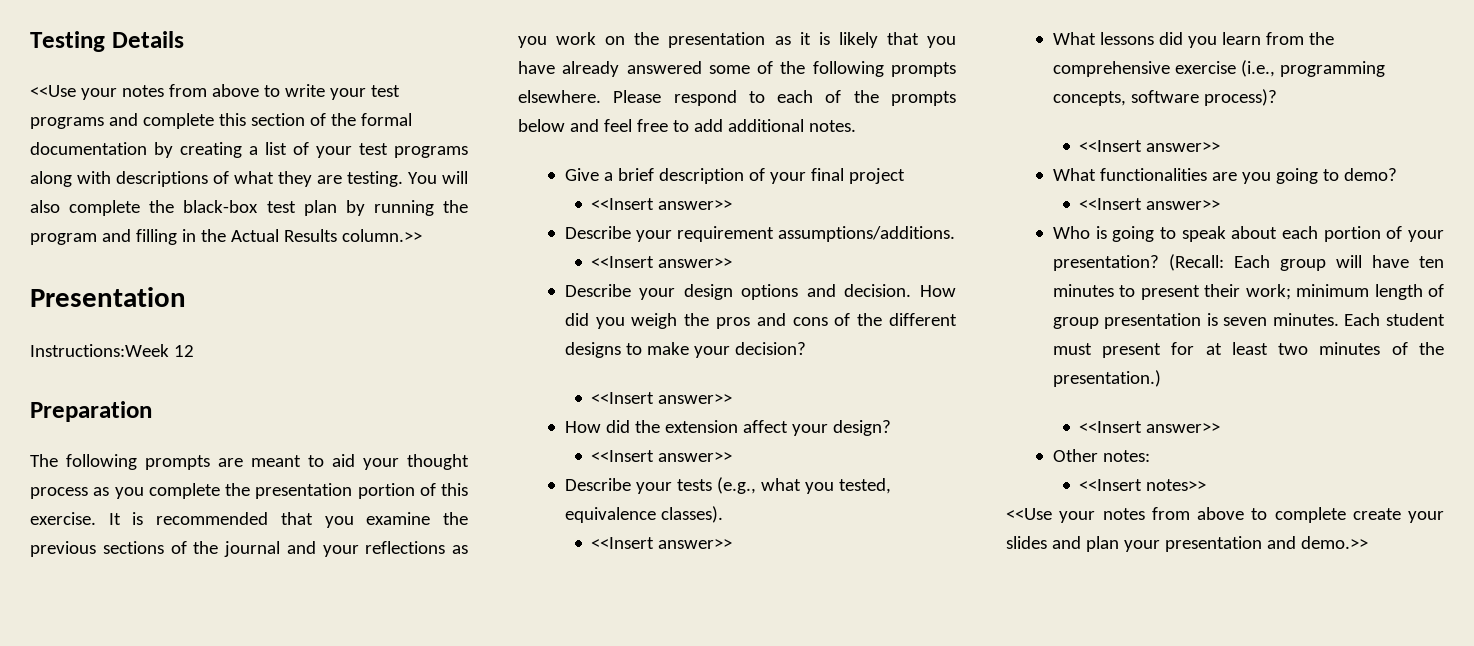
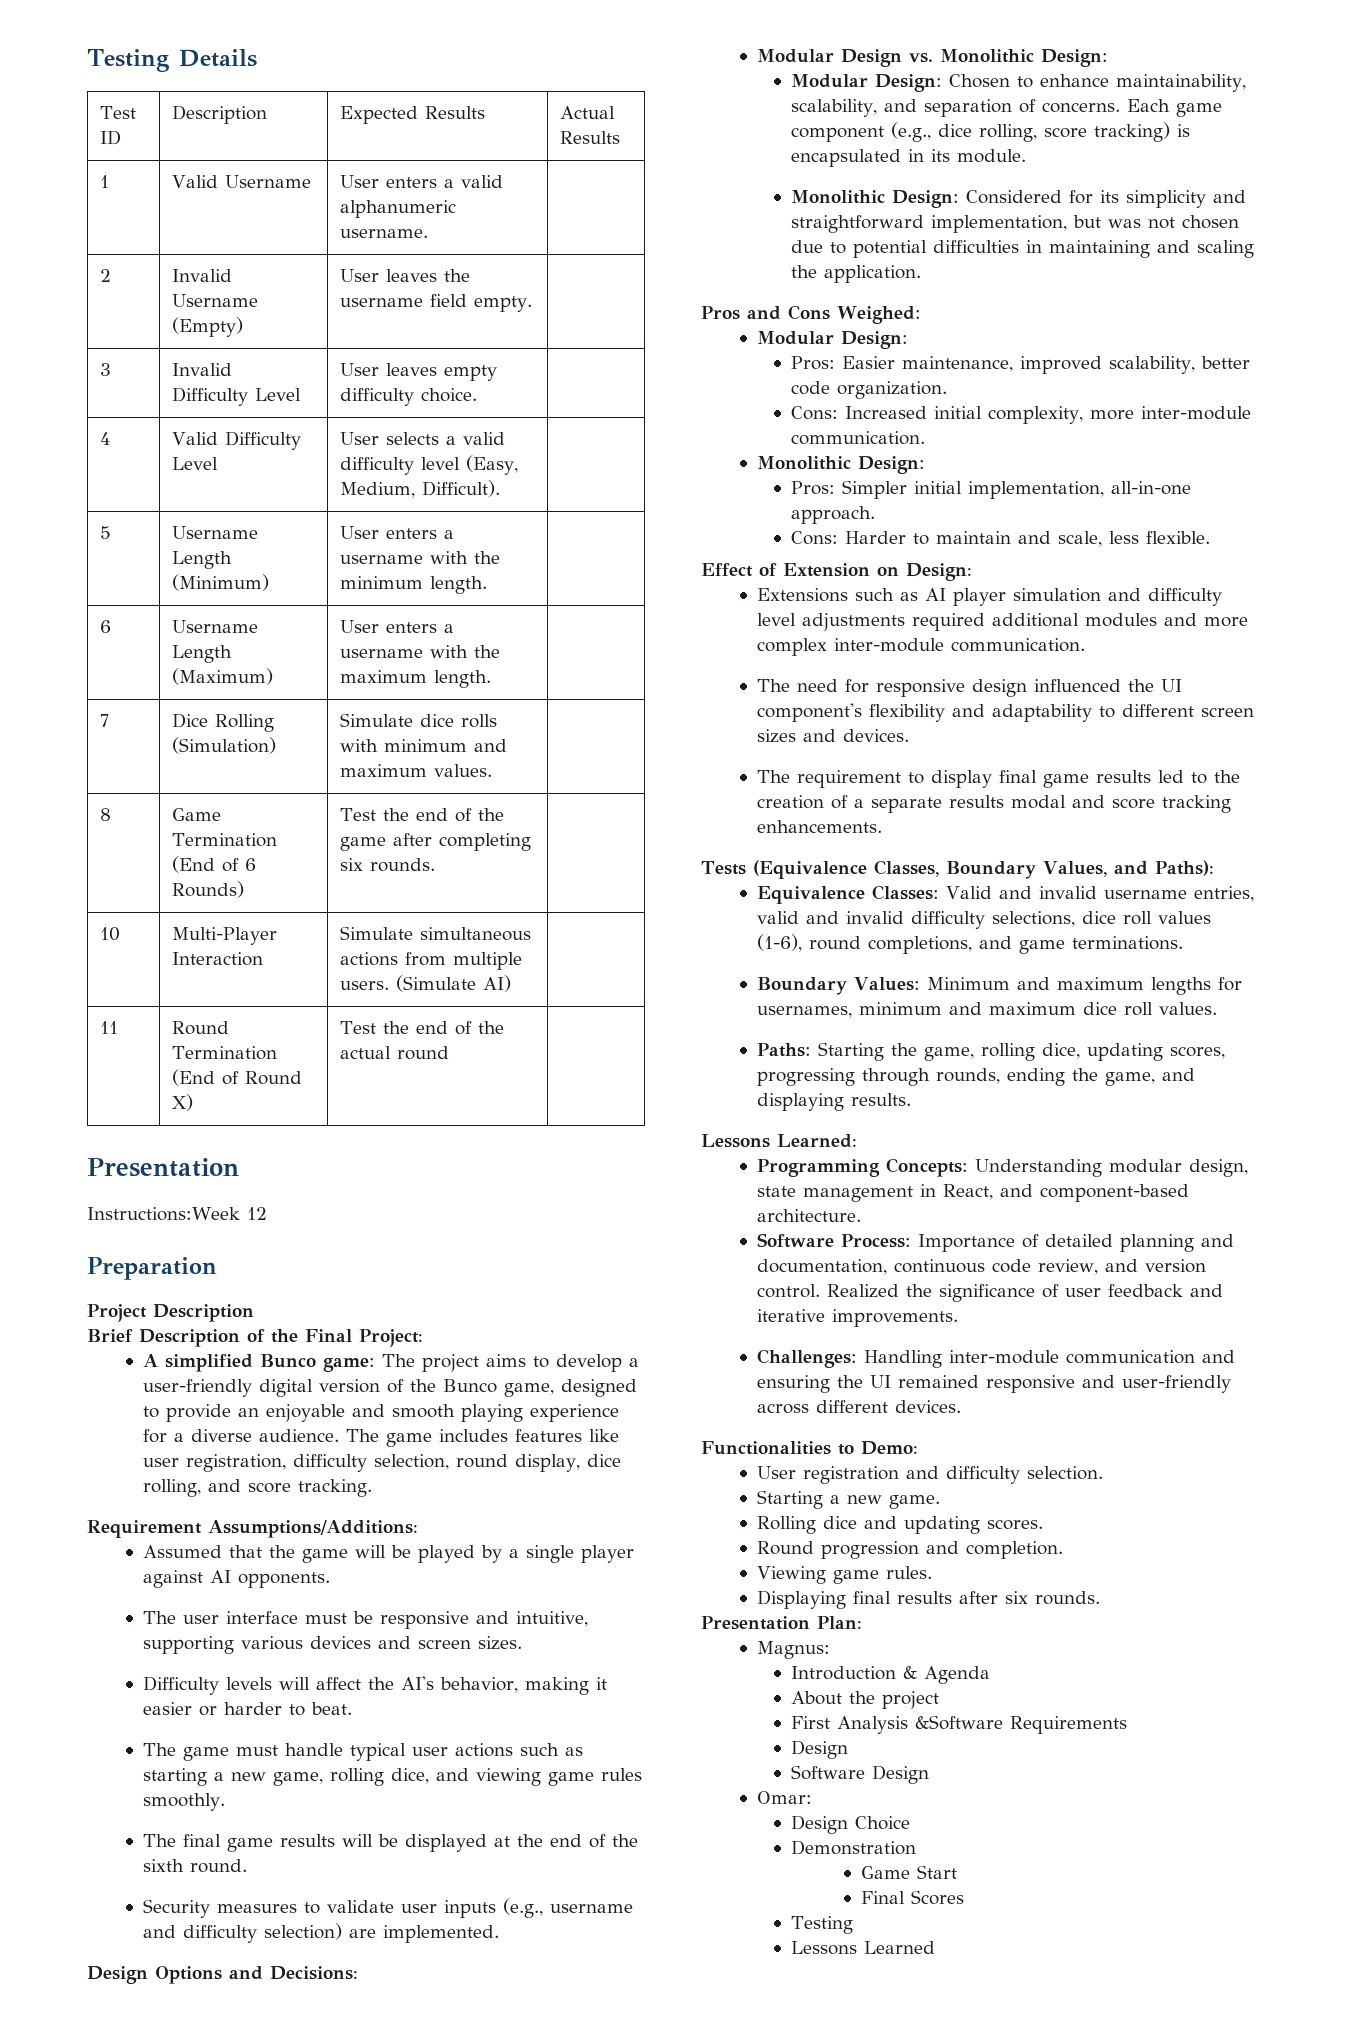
- <<Use your notes from above to write your test programs and complete this section of the formal documentation by creating a list of your test programs along with descriptions of what they are testing. You will also complete the black-box test plan by running the program and filling in the Actual Results column.>>
+ Test ID | Description | Expected Results | Actual Results
+ 1 | Valid Username | User enters a valid alphanumeric username. |
+ 2 | Invalid Username (Empty) | User leaves the username field empty. |
+ 3 | Invalid Difficulty Level | User leaves empty difficulty choice. |
+ 4 | Valid Difficulty Level | User selects a valid difficulty level (Easy, Medium, Difficult). |
+ 5 | Username Length (Minimum) | User enters a username with the minimum length. |
+ 6 | Username Length (Maximum) | User enters a username with the maximum length. |
+ 7 | Dice Rolling (Simulation) | Simulate dice rolls with minimum and maximum values. |
+ 8 | Game Termination (End of 6 Rounds) | Test the end of the game after completing six rounds. |
+ 10 | Multi-Player Interaction | Simulate simultaneous actions from multiple users. (Simulate AI) |
+ 11 | Round Termination (End of Round X) | Test the end of the actual round |
  Presentation
  Instructions:Week 12
  Preparation
- The following prompts are meant to aid your thought process as you complete the presentation portion of this exercise. It is recommended that you examine the previous sections of the journal and your reflections as you work on the presentation as it is likely that you have already answered some of the following prompts elsewhere. Please respond to each of the prompts below and feel free to add additional notes.
- Give a brief description of your final project
- <<Insert answer>>
- Describe your requirement assumptions/additions.
- <<Insert answer>>
- Describe your design options and decision. How did you weigh the pros and cons of the different designs to make your decision?
- <<Insert answer>>
- How did the extension affect your design?
- <<Insert answer>>
- Describe your tests (e.g., what you tested, equivalence classes).
- <<Insert answer>>
- What lessons did you learn from the comprehensive exercise (i.e., programming concepts, software process)?
- <<Insert answer>>
- What functionalities are you going to demo?
- <<Insert answer>>
- Who is going to speak about each portion of your presentation? (Recall: Each group will have ten minutes to present their work; minimum length of group presentation is seven minutes. Each student must present for at least two minutes of the presentation.)
- <<Insert answer>>
- Other notes:
- <<Insert notes>>
- <<Use your notes from above to complete create your slides and plan your presentation and demo.>>
+ Project Description
+ Brief Description of the Final Project:
+ A simplified Bunco game: The project aims to develop a user-friendly digital version of the Bunco game, designed to provide an enjoyable and smooth playing experience for a diverse audience. The game includes features like user registration, difficulty selection, round display, dice rolling, and score tracking.
+ Requirement Assumptions/Additions:
+ Assumed that the game will be played by a single player against AI opponents.
+ The user interface must be responsive and intuitive, supporting various devices and screen sizes.
+ Difficulty levels will affect the AI's behavior, making it easier or harder to beat.
+ The game must handle typical user actions such as starting a new game, rolling dice, and viewing game rules smoothly.
+ The final game results will be displayed at the end of the sixth round.
+ Security measures to validate user inputs (e.g., username and difficulty selection) are implemented.
+ Design Options and Decisions:
+ Modular Design vs. Monolithic Design:
+ Modular Design: Chosen to enhance maintainability, scalability, and separation of concerns. Each game component (e.g., dice rolling, score tracking) is encapsulated in its module.
+ Monolithic Design: Considered for its simplicity and straightforward implementation, but was not chosen due to potential difficulties in maintaining and scaling the application.
+ Pros and Cons Weighed:
+ Modular Design:
+ Pros: Easier maintenance, improved scalability, better code organization.
+ Cons: Increased initial complexity, more inter-module communication.
+ Monolithic Design:
+ Pros: Simpler initial implementation, all-in-one approach.
+ Cons: Harder to maintain and scale, less flexible.
+ Effect of Extension on Design:
+ Extensions such as AI player simulation and difficulty level adjustments required additional modules and more complex inter-module communication.
+ The need for responsive design influenced the UI component's flexibility and adaptability to different screen sizes and devices.
+ The requirement to display final game results led to the creation of a separate results modal and score tracking enhancements.
+ Tests (Equivalence Classes, Boundary Values, and Paths):
+ Equivalence Classes: Valid and invalid username entries, valid and invalid difficulty selections, dice roll values (1-6), round completions, and game terminations.
+ Boundary Values: Minimum and maximum lengths for usernames, minimum and maximum dice roll values.
+ Paths: Starting the game, rolling dice, updating scores, progressing through rounds, ending the game, and displaying results.
+ Lessons Learned:
+ Programming Concepts: Understanding modular design, state management in React, and component-based architecture.
+ Software Process: Importance of detailed planning and documentation, continuous code review, and version control. Realized the significance of user feedback and iterative improvements.
+ Challenges: Handling inter-module communication and ensuring the UI remained responsive and user-friendly across different devices.
+ Functionalities to Demo:
+ User registration and difficulty selection.
+ Starting a new game.
+ Rolling dice and updating scores.
+ Round progression and completion.
+ Viewing game rules.
+ Displaying final results after six rounds.
+ Presentation Plan:
+ Magnus:
+ Introduction & Agenda
+ About the project
+ First Analysis &Software Requirements
+ Design
+ Software Design
+ Omar:
+ Design Choice
+ Demonstration
+ Game Start
+ Final Scores
+ Testing
+ Lessons Learned

